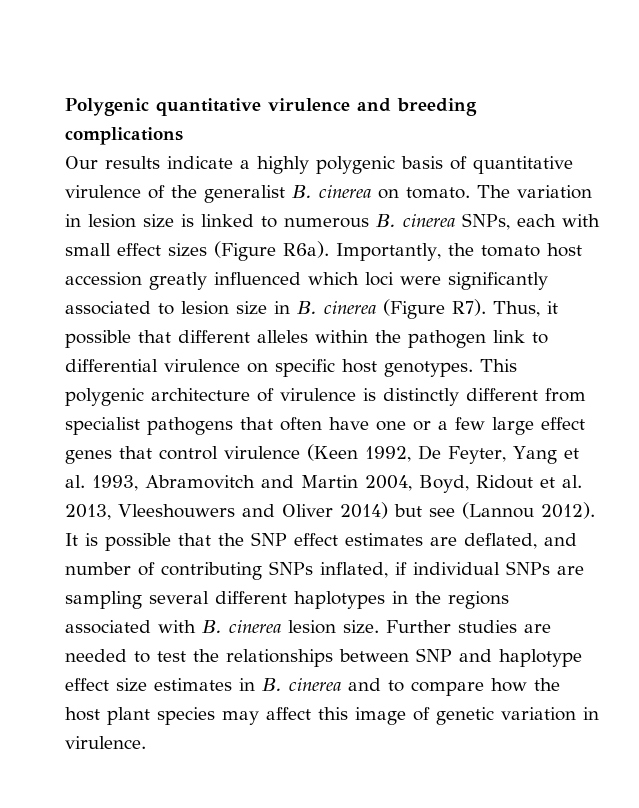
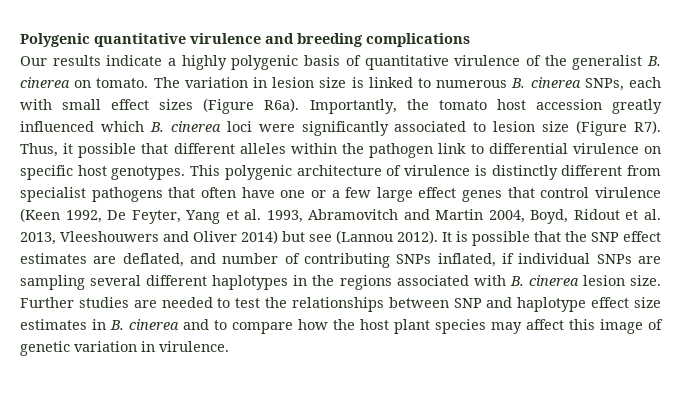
- Importantly, the tomato host accession greatly influenced which loci were significantly associated to lesion size in B. cinerea (Figure R7). Thus, it possible that different alleles within the pathogen link to differential virulence on specific host genotypes.
+ Importantly, the tomato host accession greatly influenced which B. cinerea loci were significantly associated to lesion size (Figure R7). Thus, it possible that different alleles within the pathogen link to differential virulence on specific host genotypes.

